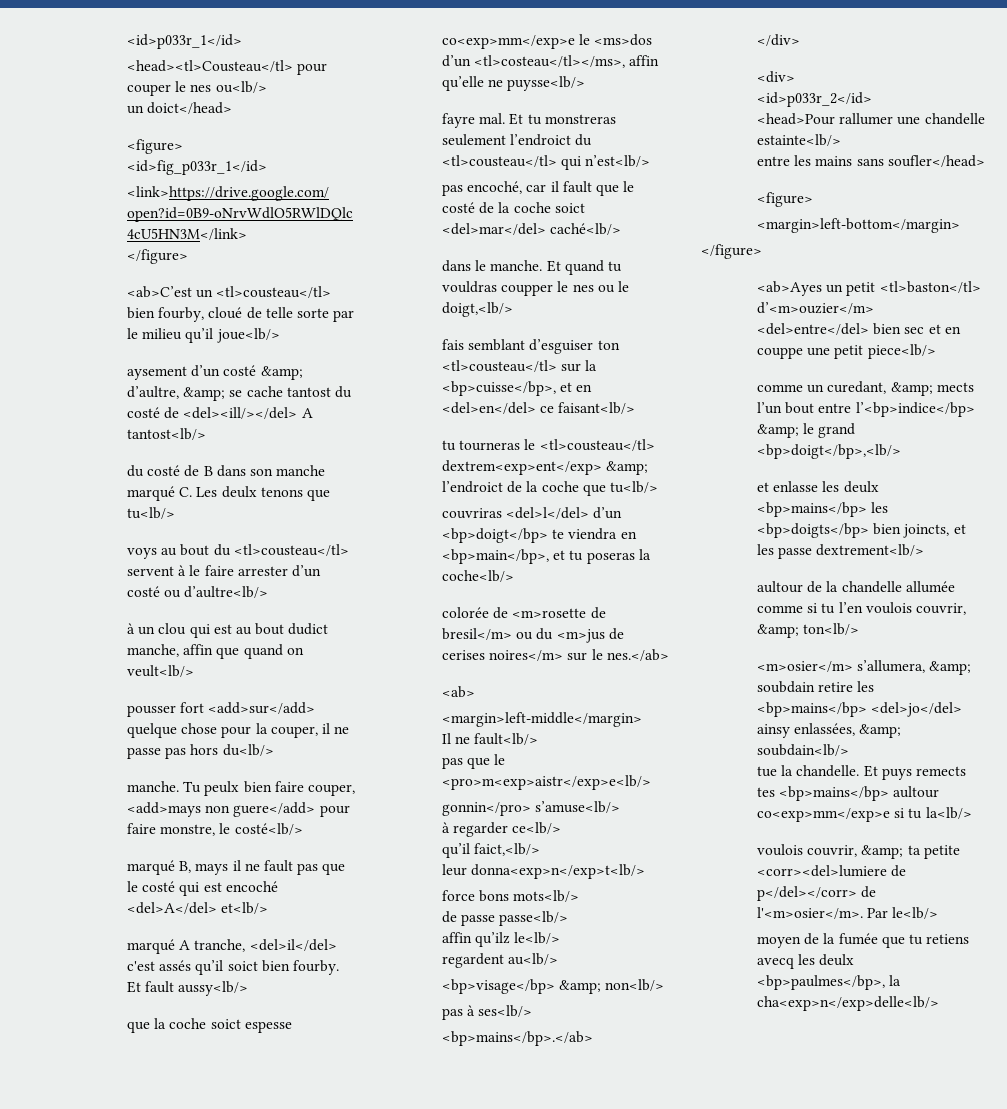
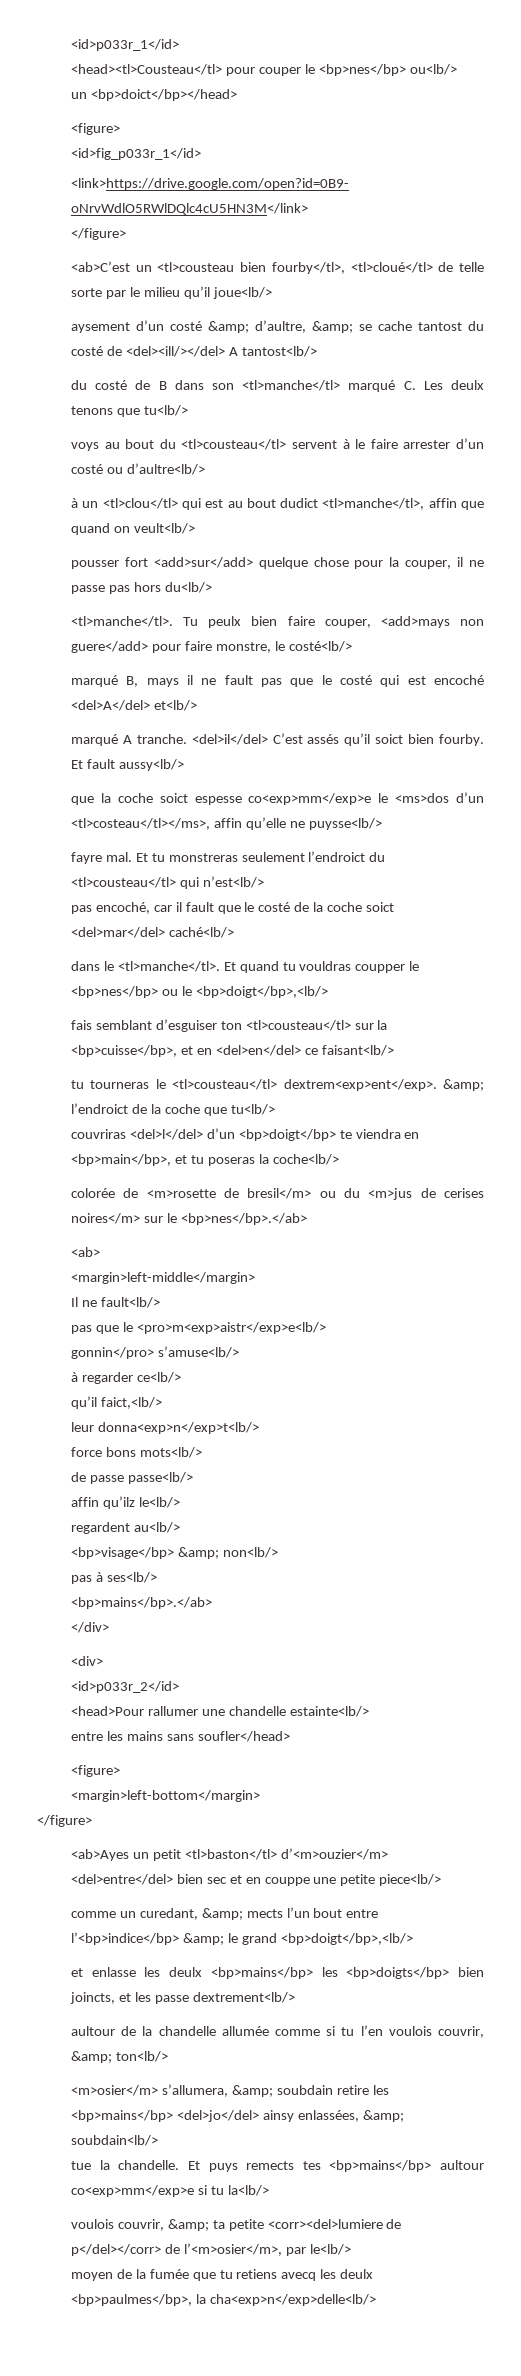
- <head><tl>Cousteau</tl> pour couper le nes ou<lb/>
+ <head><tl>Cousteau</tl> pour couper le <bp>nes</bp> ou<lb/>
- un doict</head>
+ un <bp>doict</bp></head>
- <ab>C’est un <tl>cousteau</tl> bien fourby, cloué de telle sorte par le milieu qu’il joue<lb/>
+ <ab>C’est un <tl>cousteau bien fourby</tl>, <tl>cloué</tl> de telle sorte par le milieu qu’il joue<lb/>
- du costé de B dans son manche marqué C. Les deulx tenons que tu<lb/>
+ du costé de B dans son <tl>manche</tl> marqué C. Les deulx tenons que tu<lb/>
- à un clou qui est au bout dudict manche, affin que quand on veult<lb/>
+ à un <tl>clou</tl> qui est au bout dudict <tl>manche</tl>, affin que quand on veult<lb/>
  pousser fort <add>sur</add> quelque chose pour la couper, il ne passe pas hors du<lb/>
- manche.
+ <tl>manche</tl>.
- marqué A tranche, <del>il</del> c'est assés qu’il soict bien fourby.
+ marqué A tranche. <del>il</del> C’est assés qu’il soict bien fourby.
- dans le manche.
+ dans le <tl>manche</tl>.
- Et quand tu vouldras coupper le nes ou le doigt,<lb/>
+ Et quand tu vouldras coupper le <bp>nes</bp> ou le <bp>doigt</bp>,<lb/>
- tu tourneras le <tl>cousteau</tl> dextrem<exp>ent</exp> &amp; l’endroict de la coche que tu<lb/>
+ tu tourneras le <tl>cousteau</tl> dextrem<exp>ent</exp>. &amp; l’endroict de la coche que tu<lb/>
- colorée de <m>rosette de bresil</m> ou du <m>jus de cerises noires</m> sur le nes.</ab>
+ colorée de <m>rosette de bresil</m> ou du <m>jus de cerises noires</m> sur le <bp>nes</bp>.</ab>
- <ab>Ayes un petit <tl>baston</tl> d’<m>ouzier</m> <del>entre</del> bien sec et en couppe une petit piece<lb/>
+ <ab>Ayes un petit <tl>baston</tl> d’<m>ouzier</m> <del>entre</del> bien sec et en couppe une petite piece<lb/>
- voulois couvrir, &amp; ta petite <corr><del>lumiere de p</del></corr> de l'<m>osier</m>. Par le<lb/>
+ voulois couvrir, &amp; ta petite <corr><del>lumiere de p</del></corr> de l’<m>osier</m>, par le<lb/>

